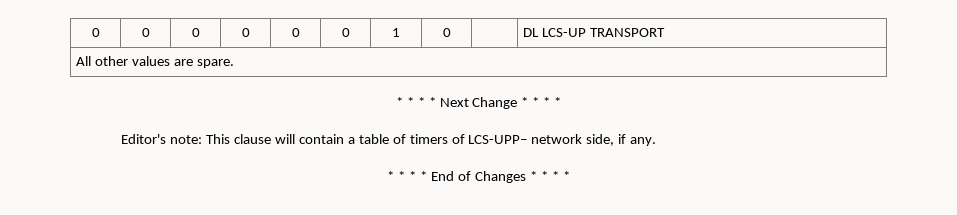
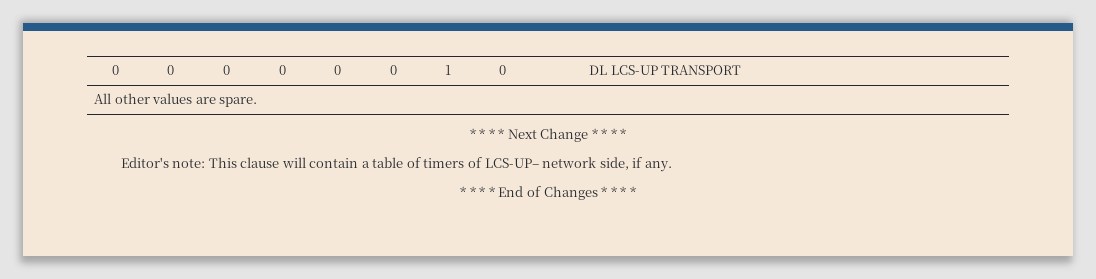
- Editor's note: This clause will contain a table of timers of LCS-UPP– network side, if any.
+ Editor's note: This clause will contain a table of timers of LCS-UP– network side, if any.

